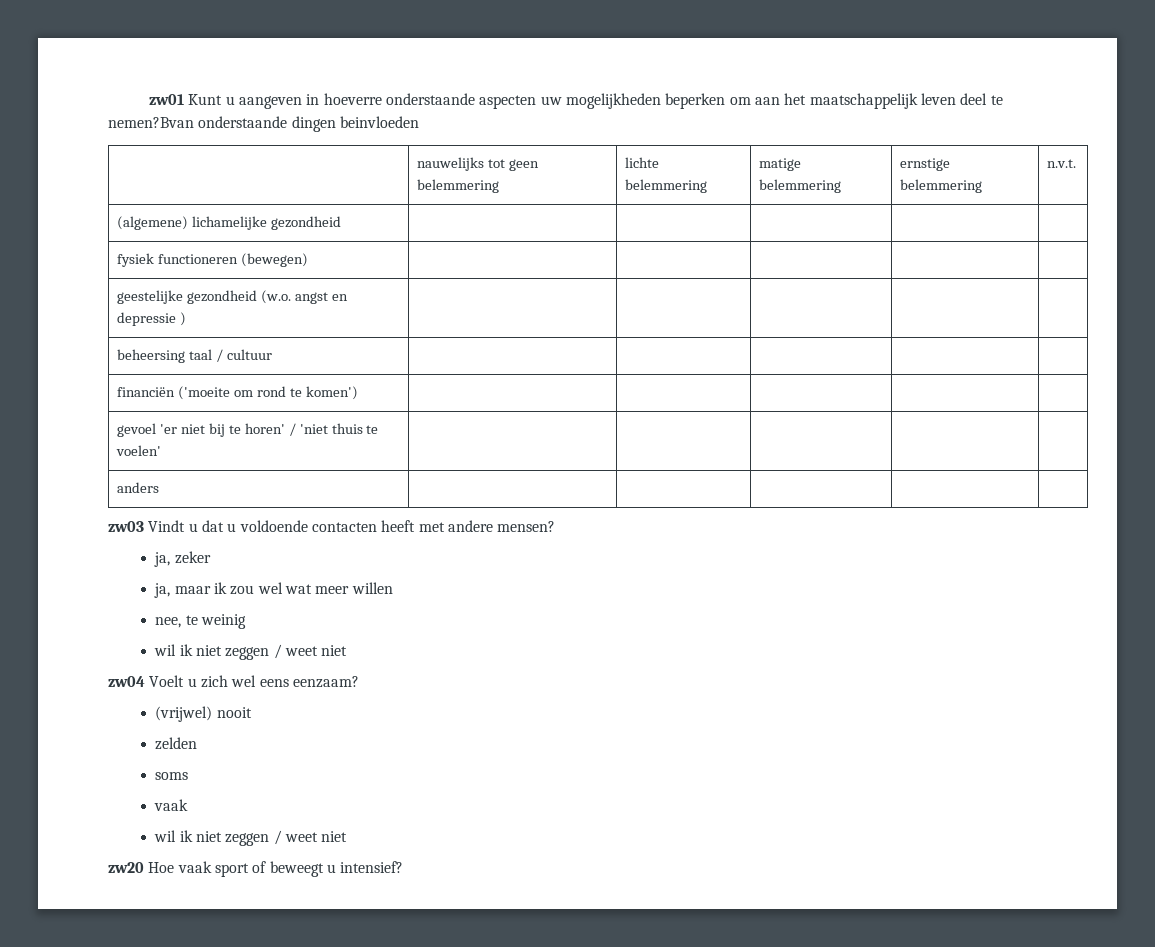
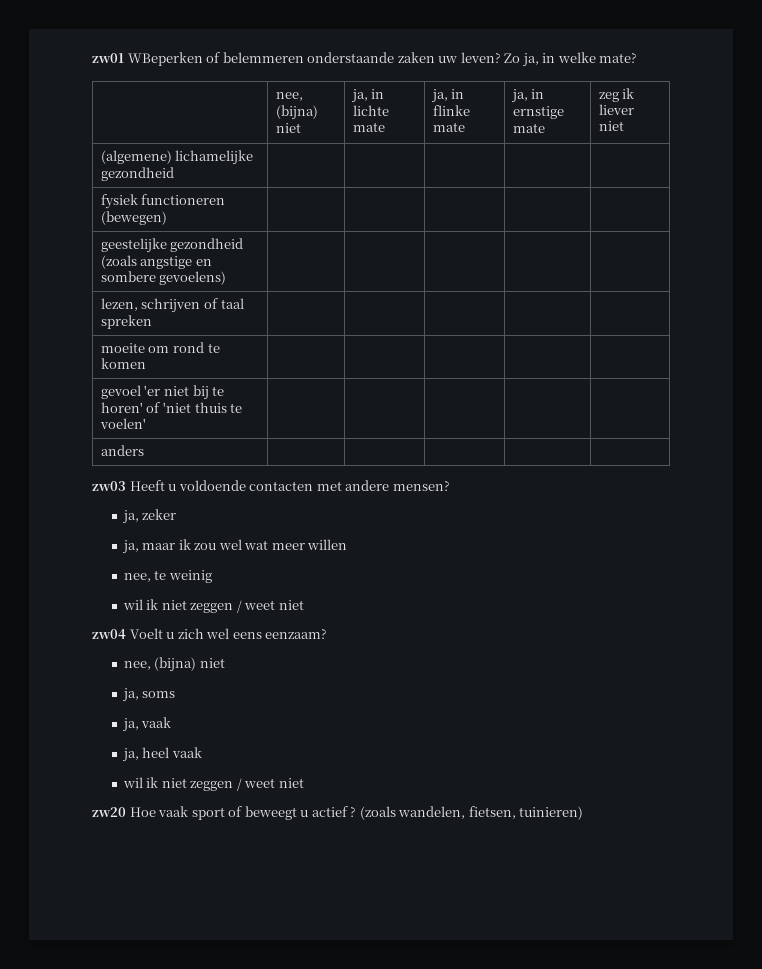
- zw01 Kunt u aangeven in hoeverre onderstaande aspecten uw mogelijkheden beperken om aan het maatschappelijk leven deel te nemen?Bvan onderstaande dingen beinvloeden
- | nauwelijks tot geen belemmering | lichte belemmering | matige belemmering | ernstige belemmering | n.v.t.
+ zw01 WBeperken of belemmeren onderstaande zaken uw leven? Zo ja, in welke mate?
+ | nee, (bijna) niet | ja, in lichte mate | ja, in flinke mate | ja, in ernstige mate | zeg ik liever niet
- geestelijke gezondheid (w.o. angst en depressie ) | | | | |
- beheersing taal / cultuur | | | | |
- financiën ('moeite om rond te komen') | | | | |
+ geestelijke gezondheid (zoals angstige en sombere gevoelens) | | | | |
+ lezen, schrijven of taal spreken | | | | |
+ moeite om rond te komen | | | | |
- gevoel 'er niet bij te horen' / 'niet thuis te voelen' | | | | |
+ gevoel 'er niet bij te horen' of 'niet thuis te voelen' | | | | |
- zw03 Vindt u dat u voldoende contacten heeft met andere mensen?
+ zw03 Heeft u voldoende contacten met andere mensen?
  zw04 Voelt u zich wel eens eenzaam?
- (vrijwel) nooit
- zelden
- soms
- vaak
+ nee, (bijna) niet
+ ja, soms
+ ja, vaak
+ ja, heel vaak
- zw20 Hoe vaak sport of beweegt u intensief?
+ zw20 Hoe vaak sport of beweegt u actief ? (zoals wandelen, fietsen, tuinieren)

